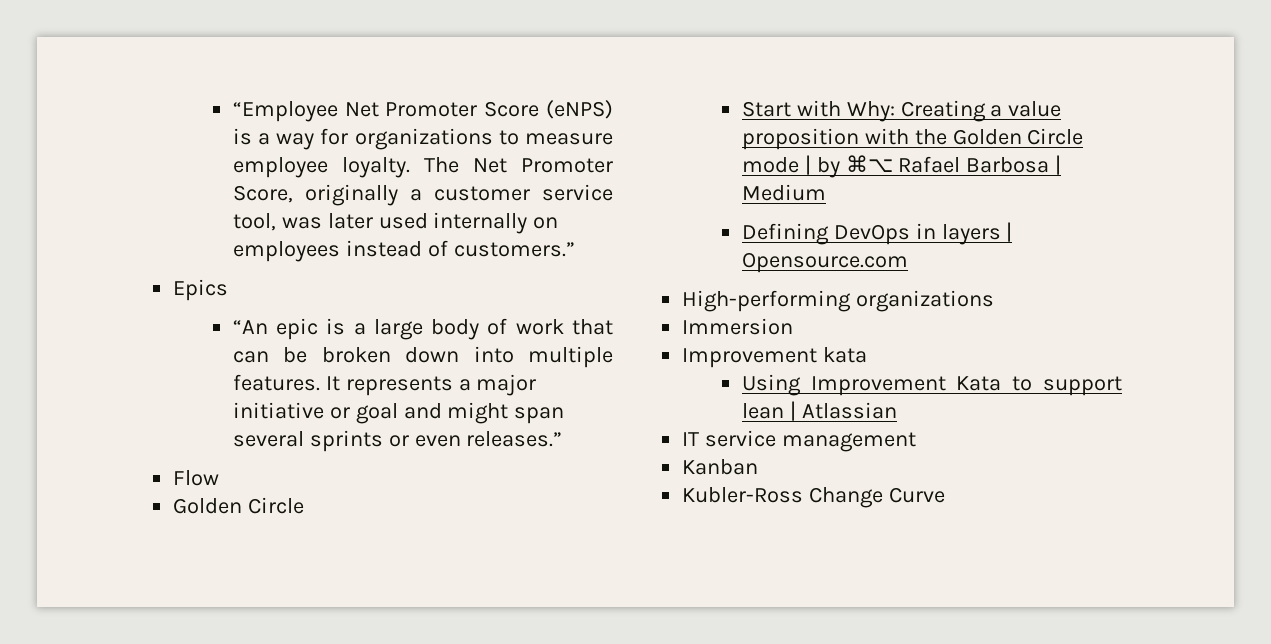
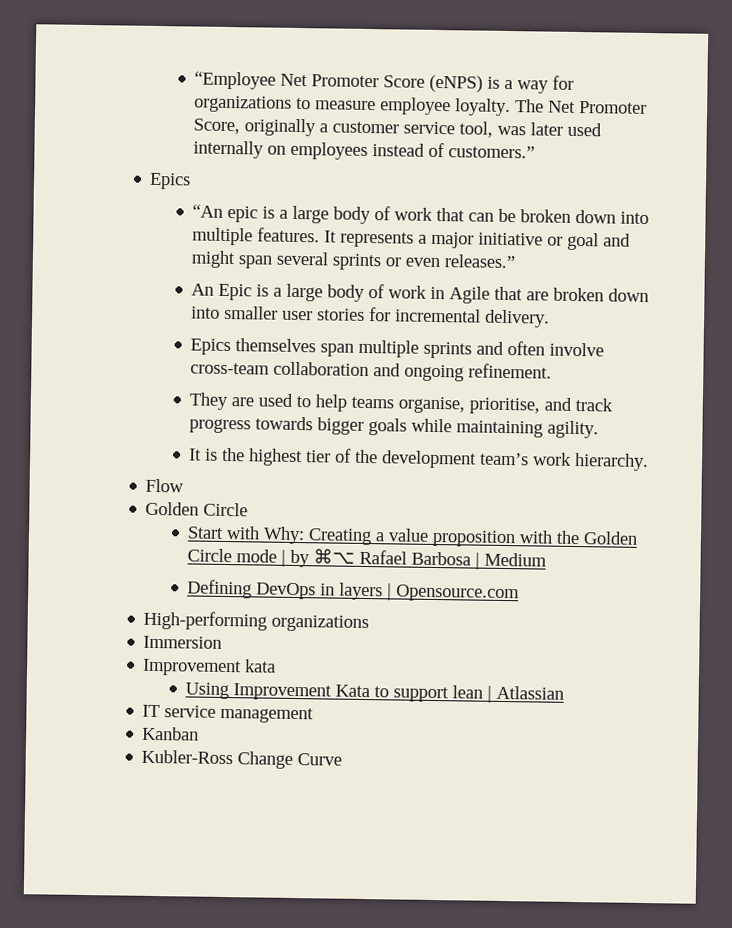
+ An Epic is a large body of work in Agile that are broken down into smaller user stories for incremental delivery.
+ Epics themselves span multiple sprints and often involve cross-team collaboration and ongoing refinement.
+ They are used to help teams organise, prioritise, and track progress towards bigger goals while maintaining agility.
+ It is the highest tier of the development team’s work hierarchy.

